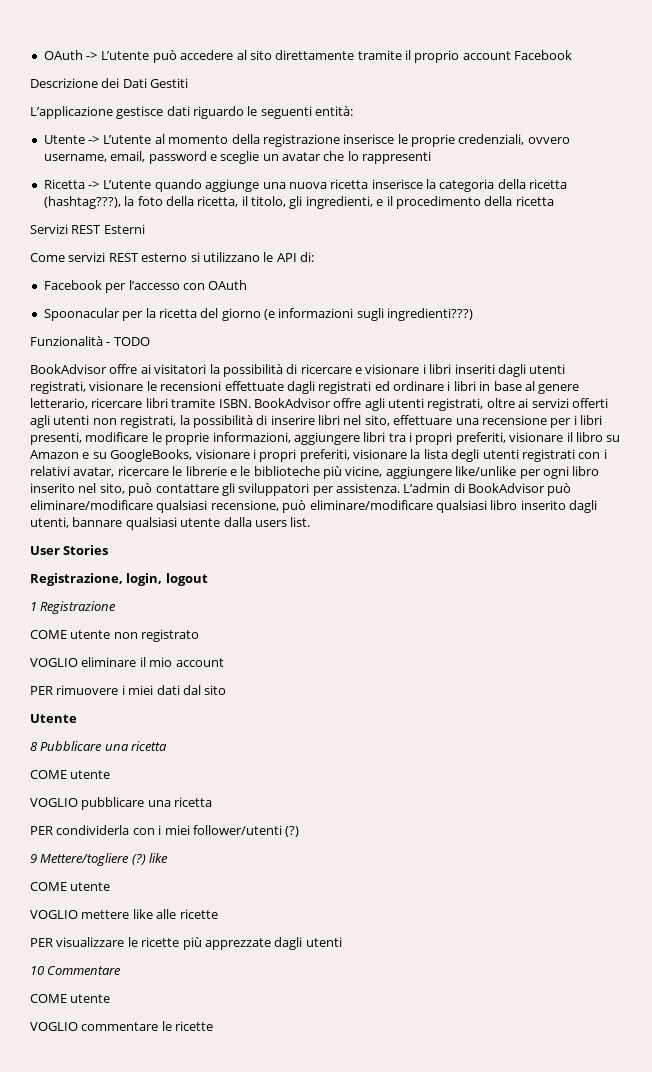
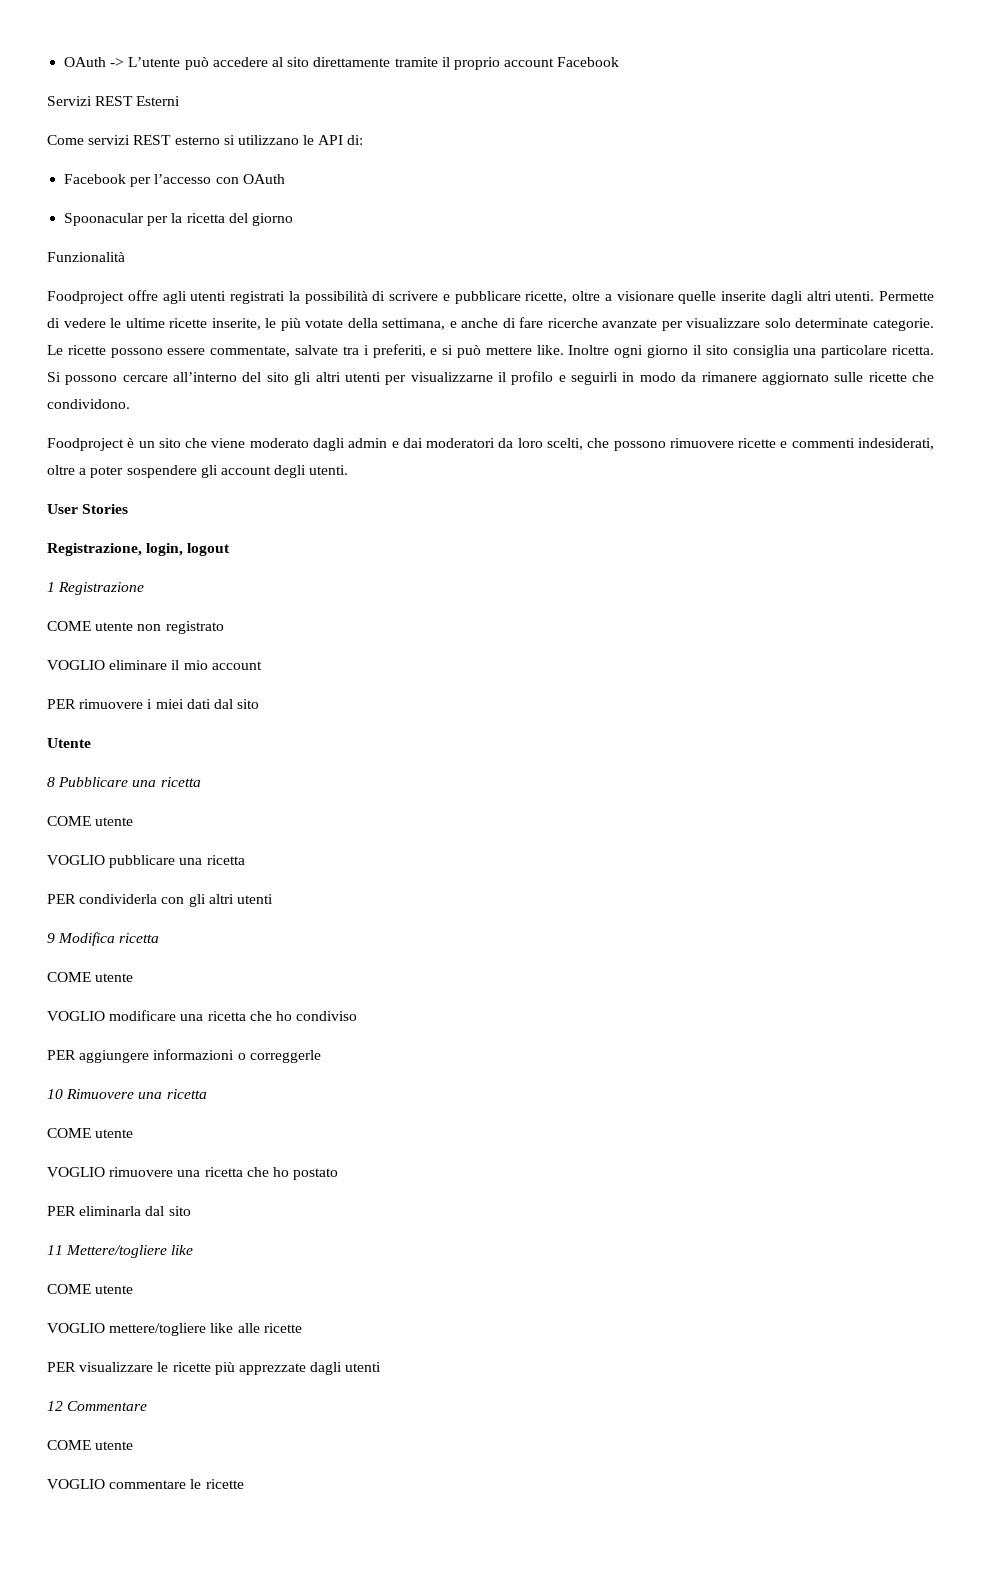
- Descrizione dei Dati Gestiti
- L’applicazione gestisce dati riguardo le seguenti entità:
- Utente -> L’utente al momento della registrazione inserisce le proprie credenziali, ovvero username, email, password e sceglie un avatar che lo rappresenti
- Ricetta -> L’utente quando aggiunge una nuova ricetta inserisce la categoria della ricetta (hashtag???), la foto della ricetta, il titolo, gli ingredienti, e il procedimento della ricetta
- Spoonacular per la ricetta del giorno (e informazioni sugli ingredienti???)
- Funzionalità - TODO
- BookAdvisor offre ai visitatori la possibilità di ricercare e visionare i libri inseriti dagli utenti registrati, visionare le recensioni effettuate dagli registrati ed ordinare i libri in base al genere letterario, ricercare libri tramite ISBN. BookAdvisor offre agli utenti registrati, oltre ai servizi offerti agli utenti non registrati, la possibilità di inserire libri nel sito, effettuare una recensione per i libri presenti, modificare le proprie informazioni, aggiungere libri tra i propri preferiti, visionare il libro su Amazon e su GoogleBooks, visionare i propri preferiti, visionare la lista degli utenti registrati con i relativi avatar, ricercare le librerie e le biblioteche più vicine, aggiungere like/unlike per ogni libro inserito nel sito, può contattare gli sviluppatori per assistenza. L’admin di BookAdvisor può eliminare/modificare qualsiasi recensione, può eliminare/modificare qualsiasi libro inserito dagli utenti, bannare qualsiasi utente dalla users list.
+ Spoonacular per la ricetta del giorno
+ Funzionalità
+ Foodproject offre agli utenti registrati la possibilità di scrivere e pubblicare ricette, oltre a visionare quelle inserite dagli altri utenti. Permette di vedere le ultime ricette inserite, le più votate della settimana, e anche di fare ricerche avanzate per visualizzare solo determinate categorie. Le ricette possono essere commentate, salvate tra i preferiti, e si può mettere like. Inoltre ogni giorno il sito consiglia una particolare ricetta. Si possono cercare all’interno del sito gli altri utenti per visualizzarne il profilo e seguirli in modo da rimanere aggiornato sulle ricette che condividono.
+ Foodproject è un sito che viene moderato dagli admin e dai moderatori da loro scelti, che possono rimuovere ricette e commenti indesiderati, oltre a poter sospendere gli account degli utenti.
- PER condividerla con i miei follower/utenti (?)
- 9 Mettere/togliere (?) like
+ PER condividerla con gli altri utenti
+ 9 Modifica ricetta
+ COME utente
+ VOGLIO modificare una ricetta che ho condiviso
+ PER aggiungere informazioni o correggerle
+ 10 Rimuovere una ricetta
+ COME utente
+ VOGLIO rimuovere una ricetta che ho postato
+ PER eliminarla dal sito
+ 11 Mettere/togliere like
- VOGLIO mettere like alle ricette
+ VOGLIO mettere/togliere like alle ricette
- 10 Commentare
+ 12 Commentare

